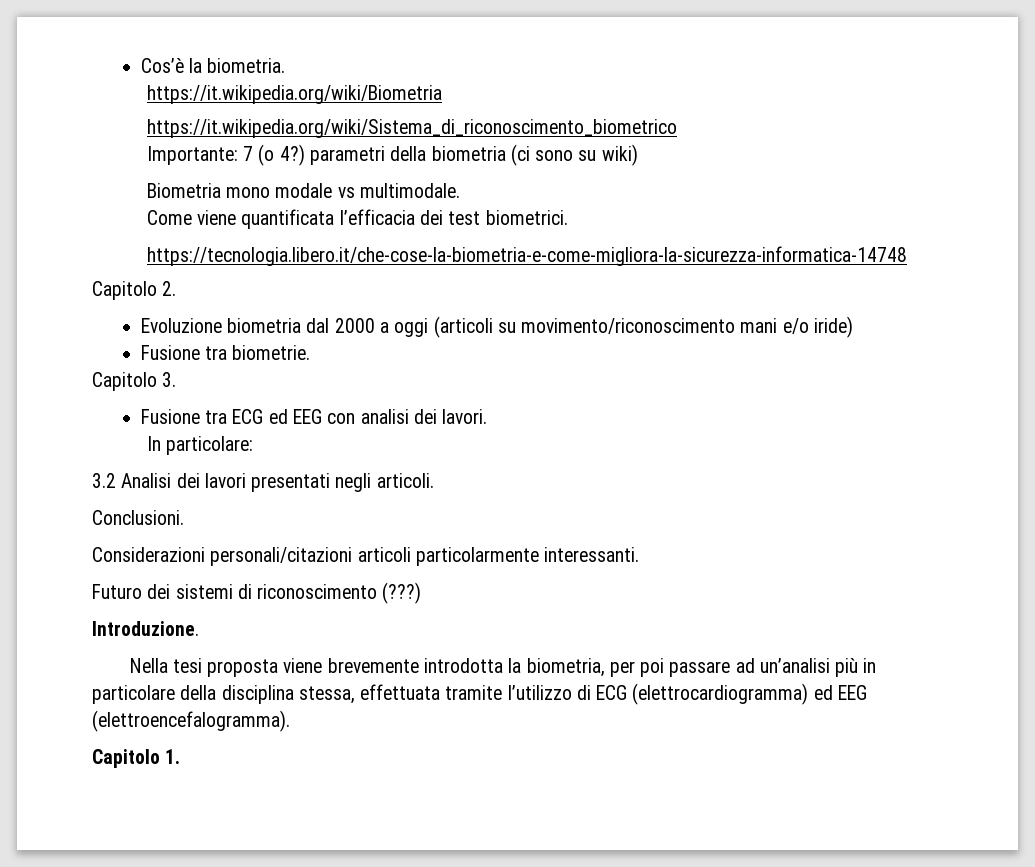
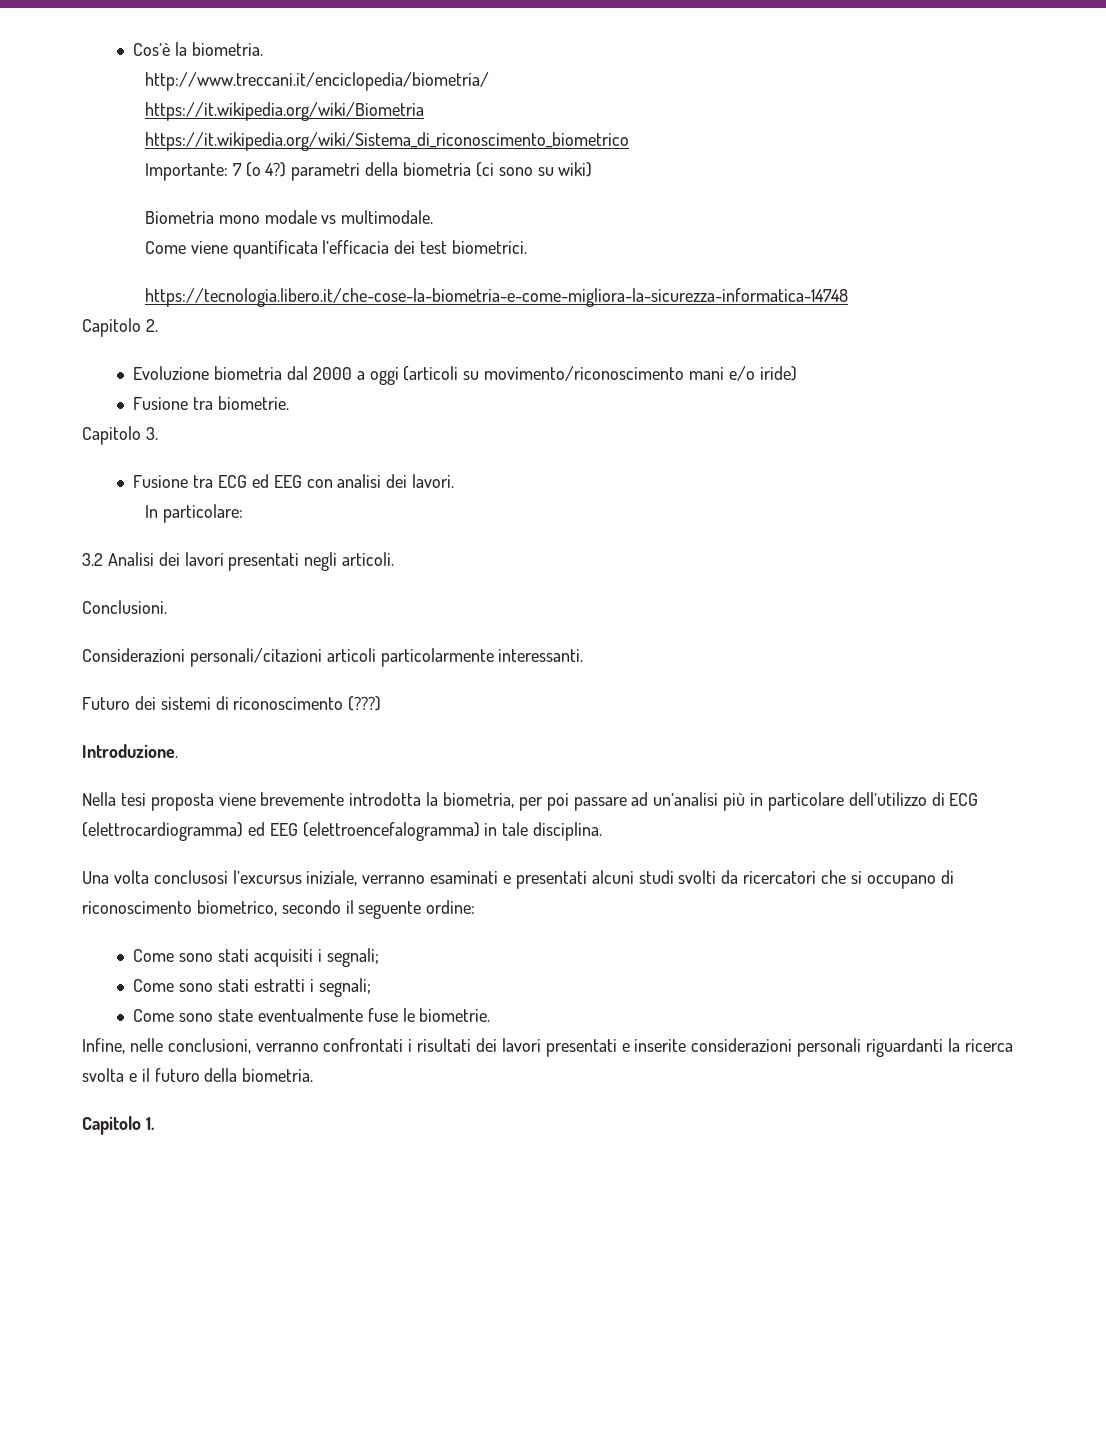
+ http://www.treccani.it/enciclopedia/biometria/
- Nella tesi proposta viene brevemente introdotta la biometria, per poi passare ad un’analisi più in particolare della disciplina stessa, effettuata tramite l’utilizzo di ECG (elettrocardiogramma) ed EEG (elettroencefalogramma).
+ Nella tesi proposta viene brevemente introdotta la biometria, per poi passare ad un’analisi più in particolare dell’utilizzo di ECG (elettrocardiogramma) ed EEG (elettroencefalogramma) in tale disciplina.
+ Una volta conclusosi l’excursus iniziale, verranno esaminati e presentati alcuni studi svolti da ricercatori che si occupano di riconoscimento biometrico, secondo il seguente ordine:
+ Come sono stati acquisiti i segnali;
+ Come sono stati estratti i segnali;
+ Come sono state eventualmente fuse le biometrie.
+ Infine, nelle conclusioni, verranno confrontati i risultati dei lavori presentati e inserite considerazioni personali riguardanti la ricerca svolta e il futuro della biometria.

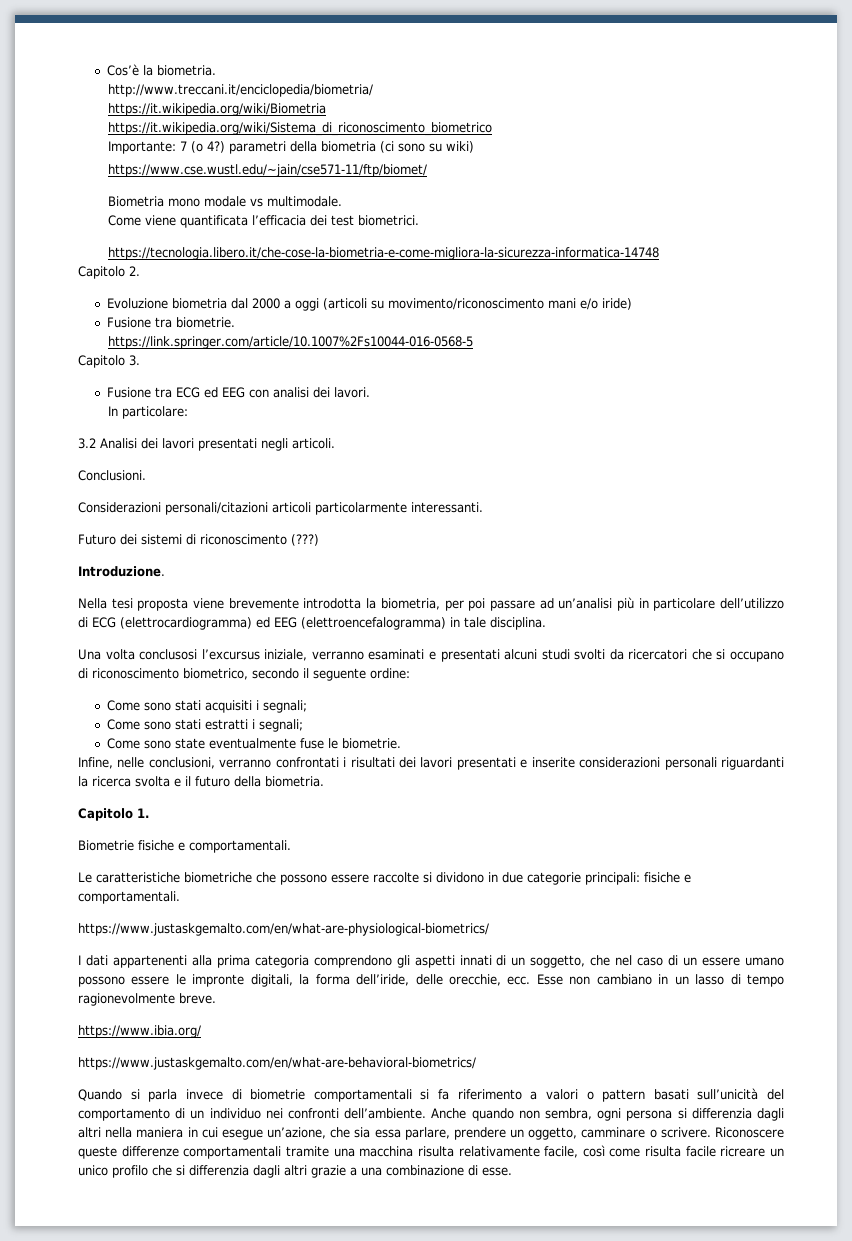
+ https://www.cse.wustl.edu/~jain/cse571-11/ftp/biomet/
+ https://link.springer.com/article/10.1007%2Fs10044-016-0568-5
+ Biometrie fisiche e comportamentali.
+ Le caratteristiche biometriche che possono essere raccolte si dividono in due categorie principali: fisiche e comportamentali.
+ https://www.justaskgemalto.com/en/what-are-physiological-biometrics/
+ I dati appartenenti alla prima categoria comprendono gli aspetti innati di un soggetto, che nel caso di un essere umano possono essere le impronte digitali, la forma dell’iride, delle orecchie, ecc. Esse non cambiano in un lasso di tempo ragionevolmente breve.
+ https://www.ibia.org/
+ https://www.justaskgemalto.com/en/what-are-behavioral-biometrics/
+ Quando si parla invece di biometrie comportamentali si fa riferimento a valori o pattern basati sull’unicità del comportamento di un individuo nei confronti dell’ambiente. Anche quando non sembra, ogni persona si differenzia dagli altri nella maniera in cui esegue un’azione, che sia essa parlare, prendere un oggetto, camminare o scrivere. Riconoscere queste differenze comportamentali tramite una macchina risulta relativamente facile, così come risulta facile ricreare un unico profilo che si differenzia dagli altri grazie a una combinazione di esse.

